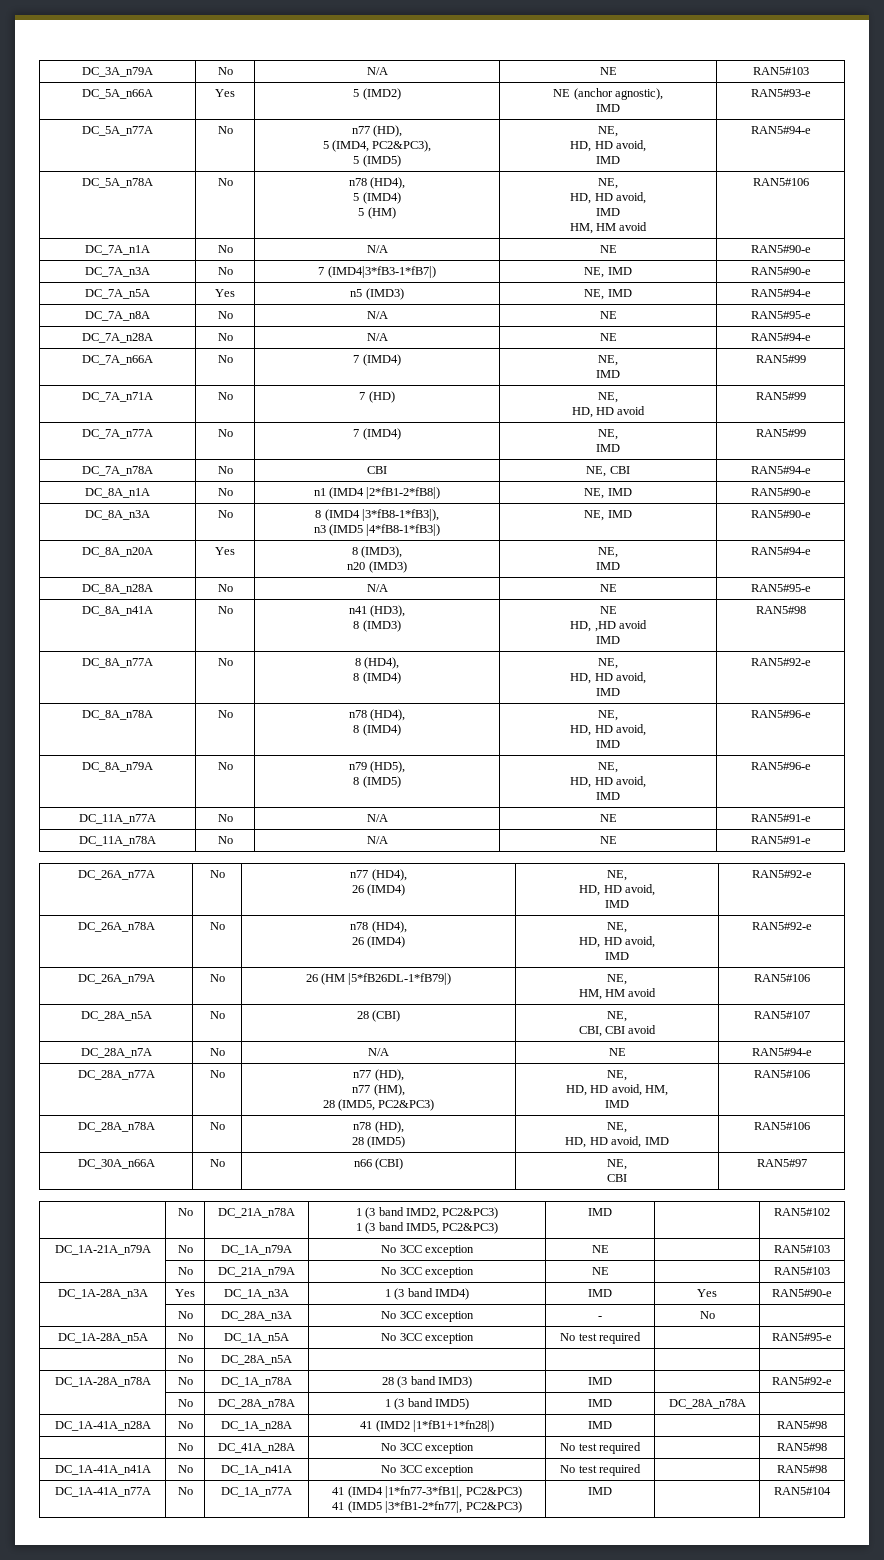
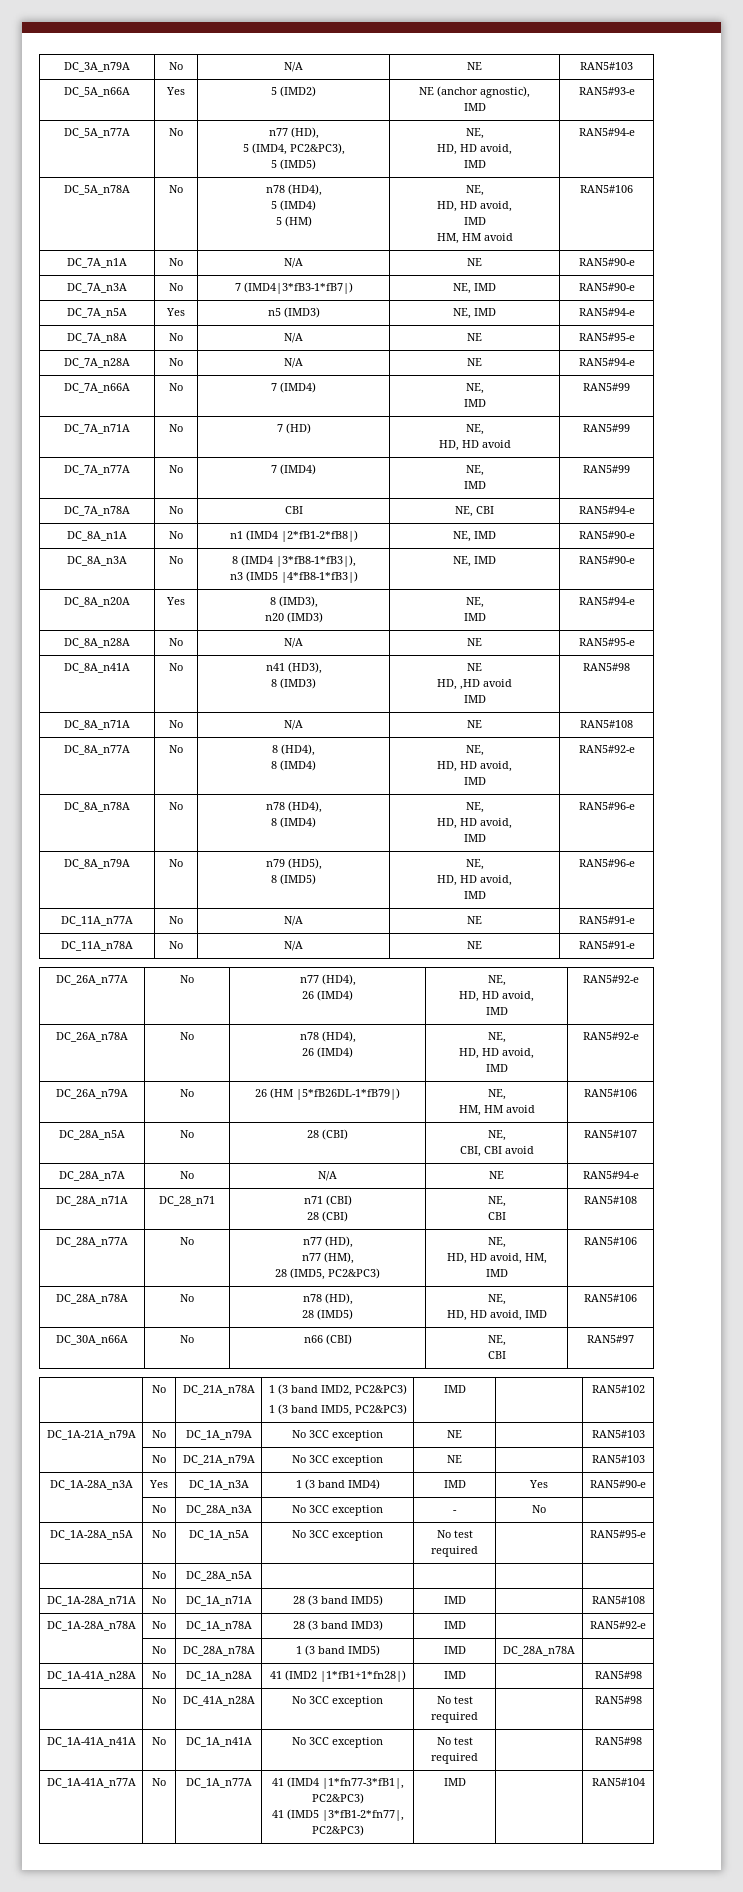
+ DC_8A_n71A | No | N/A | NE | RAN5#108
+ DC_28A_n71A | DC_28_n71 | n71 (CBI)
+ 28 (CBI) | NE,
+ CBI | RAN5#108
+ DC_1A-28A_n71A | No | DC_1A_n71A | 28 (3 band IMD5) | IMD | | RAN5#108

